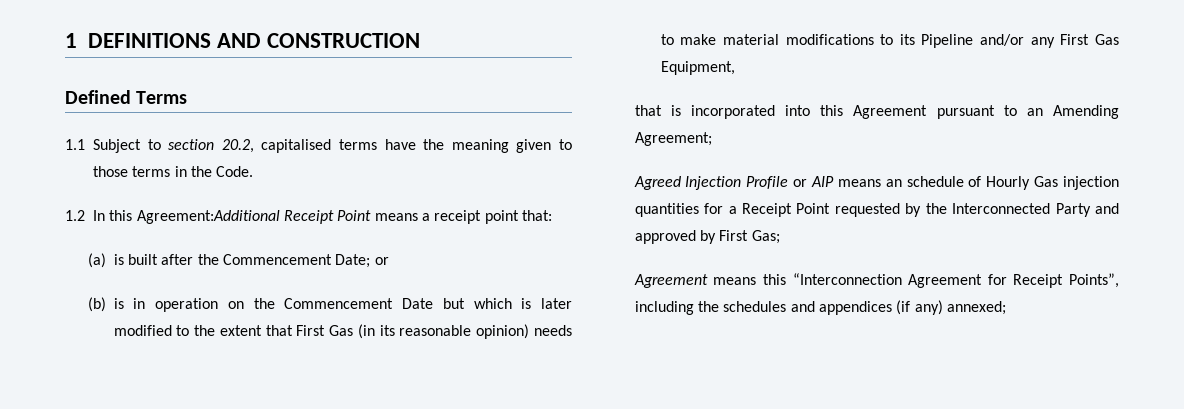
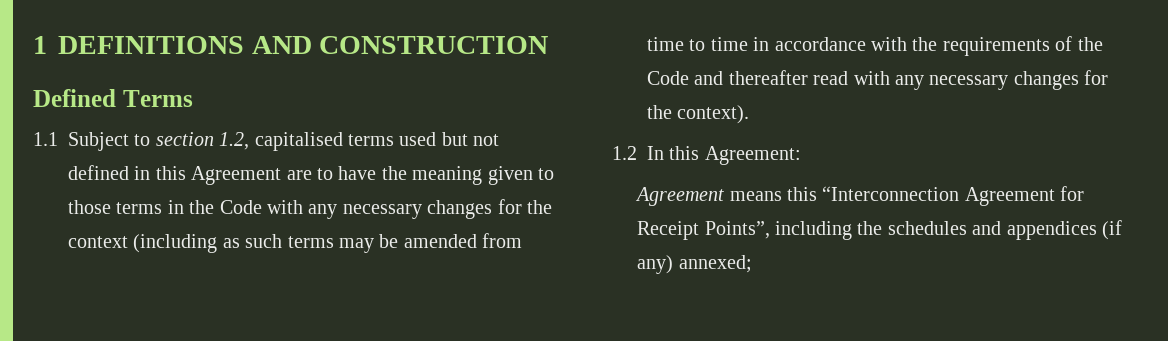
- 1.1 Subject to section 20.2, capitalised terms have the meaning given to those terms in the Code.
- 1.2 In this Agreement:Additional Receipt Point means a receipt point that:
- (a) is built after the Commencement Date; or
- (b) is in operation on the Commencement Date but which is later modified to the extent that First Gas (in its reasonable opinion) needs to make material modifications to its Pipeline and/or any First Gas Equipment,
- that is incorporated into this Agreement pursuant to an Amending Agreement;
- Agreed Injection Profile or AIP means an schedule of Hourly Gas injection quantities for a Receipt Point requested by the Interconnected Party and approved by First Gas;
+ 1.1 Subject to section 1.2, capitalised terms used but not defined in this Agreement are to have the meaning given to those terms in the Code with any necessary changes for the context (including as such terms may be amended from time to time in accordance with the requirements of the Code and thereafter read with any necessary changes for the context).
+ 1.2 In this Agreement:

